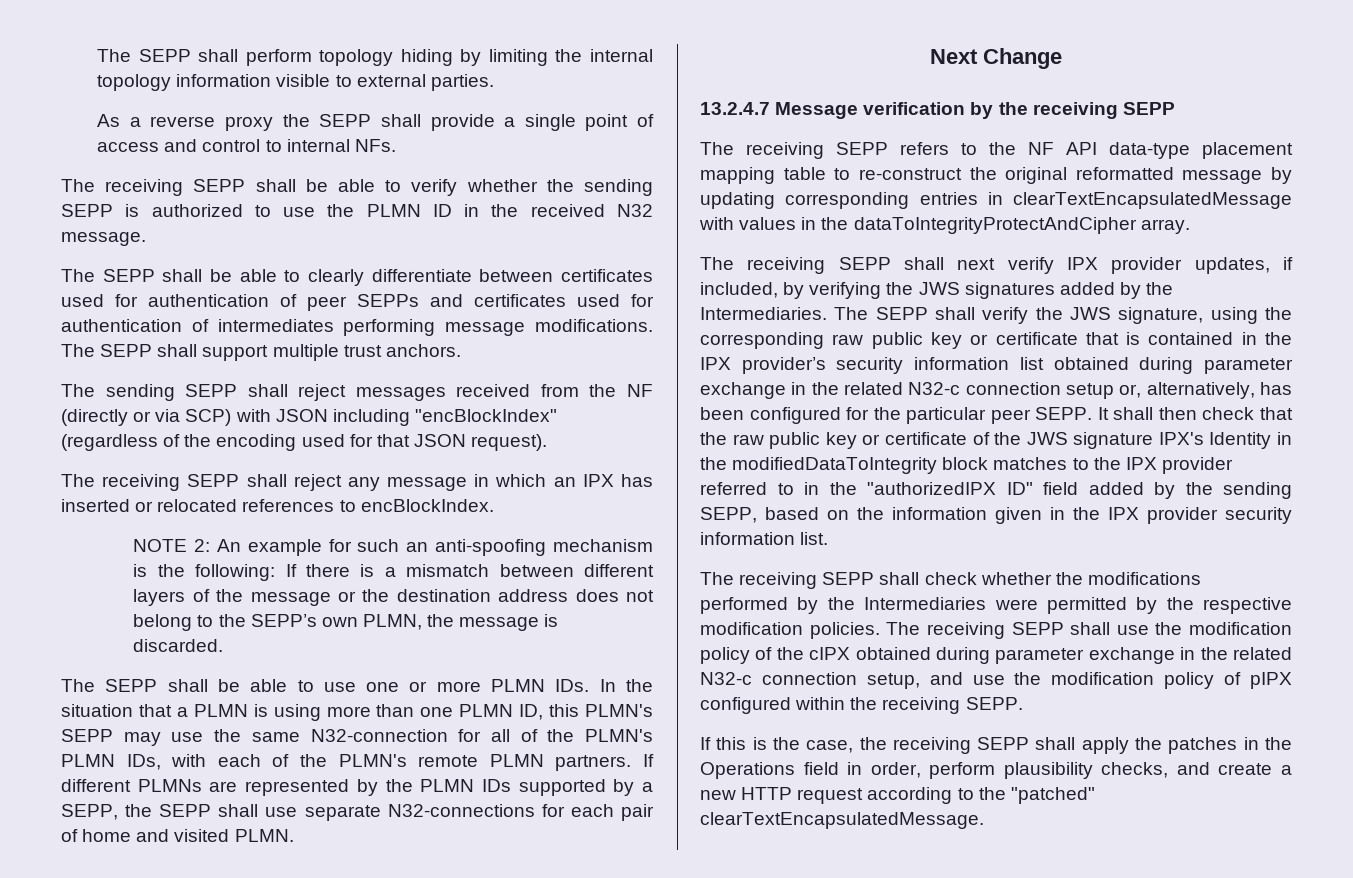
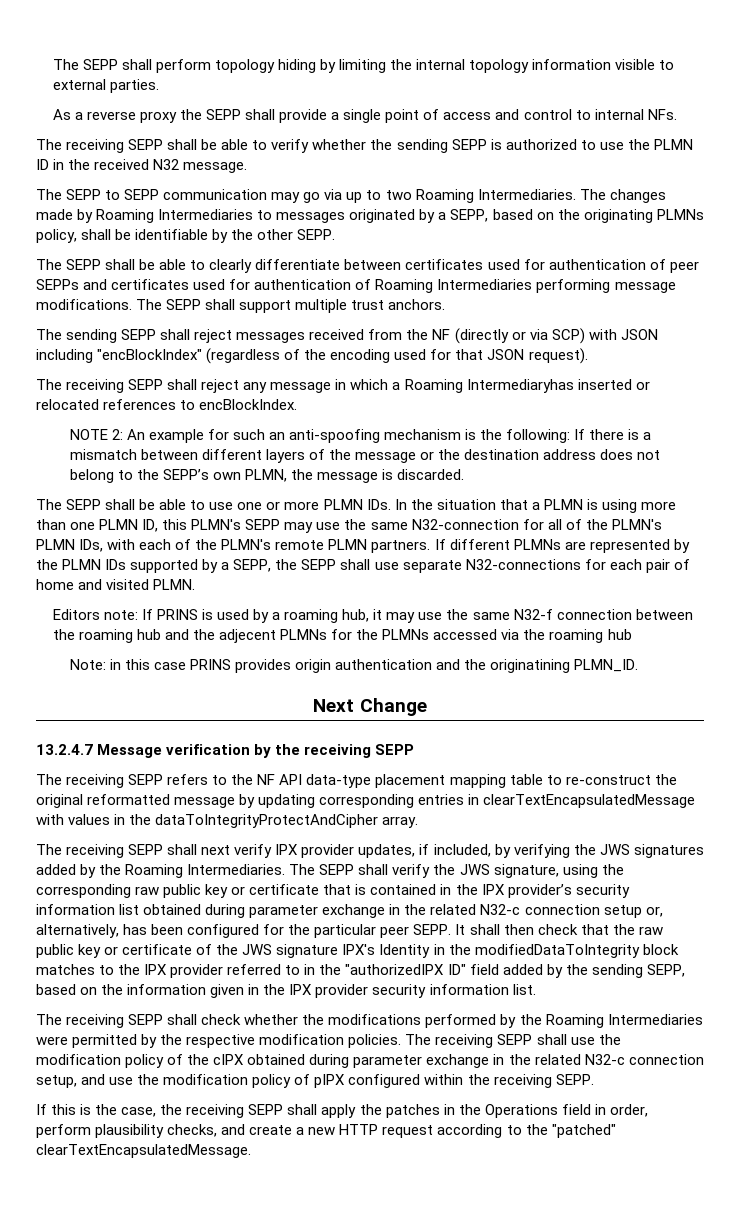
+ The SEPP to SEPP communication may go via up to two Roaming Intermediaries. The changes made by Roaming Intermediaries to messages originated by a SEPP, based on the originating PLMNs policy, shall be identifiable by the other SEPP.
- The SEPP shall be able to clearly differentiate between certificates used for authentication of peer SEPPs and certificates used for authentication of intermediates performing message modifications.
+ The SEPP shall be able to clearly differentiate between certificates used for authentication of peer SEPPs and certificates used for authentication of Roaming Intermediaries performing message modifications.
- The receiving SEPP shall reject any message in which an IPX has inserted or relocated references to encBlockIndex.
+ The receiving SEPP shall reject any message in which a Roaming Intermediaryhas inserted or relocated references to encBlockIndex.
+ Editors note: If PRINS is used by a roaming hub, it may use the same N32-f connection between the roaming hub and the adjecent PLMNs for the PLMNs accessed via the roaming hub
+ Note: in this case PRINS provides origin authentication and the originatining PLMN_ID.
- The receiving SEPP shall next verify IPX provider updates, if included, by verifying the JWS signatures added by the Intermediaries.
+ The receiving SEPP shall next verify IPX provider updates, if included, by verifying the JWS signatures added by the Roaming Intermediaries.
- The receiving SEPP shall check whether the modifications performed by the Intermediaries were permitted by the respective modification policies.
+ The receiving SEPP shall check whether the modifications performed by the Roaming Intermediaries were permitted by the respective modification policies.

